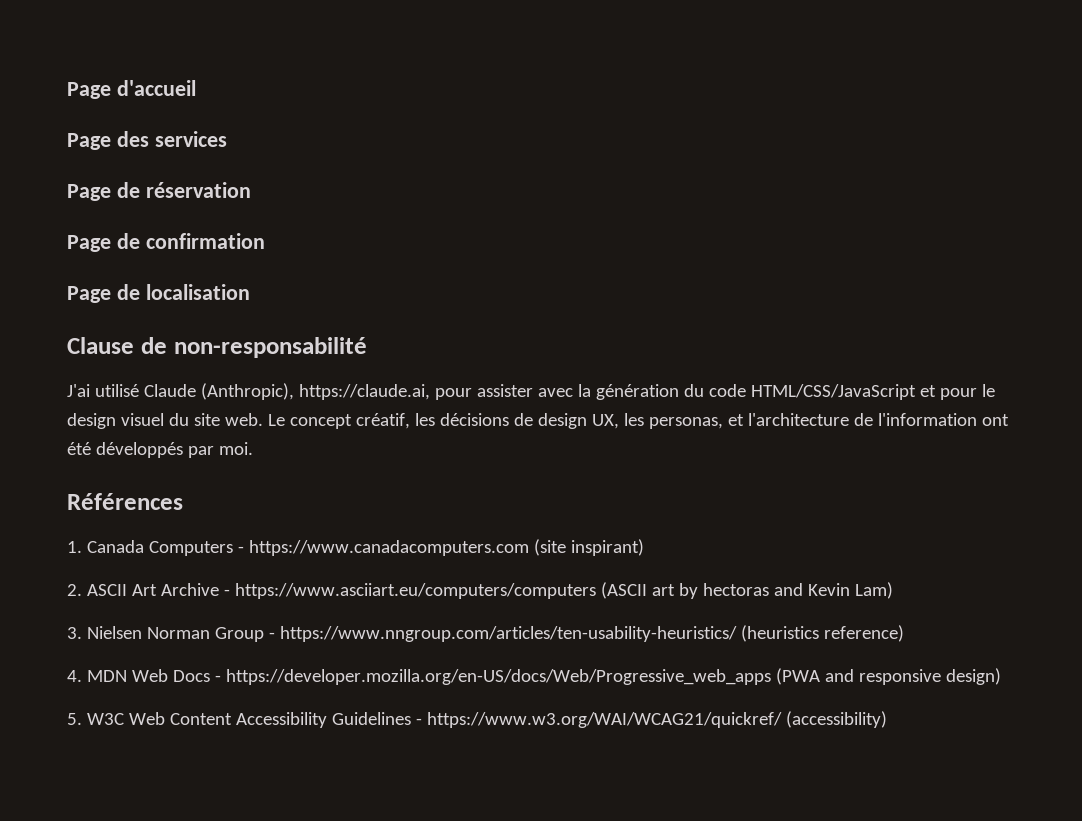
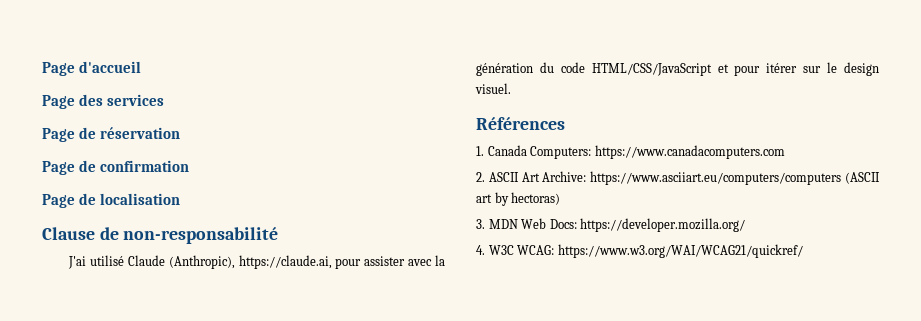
- J'ai utilisé Claude (Anthropic), https://claude.ai, pour assister avec la génération du code HTML/CSS/JavaScript et pour le design visuel du site web. Le concept créatif, les décisions de design UX, les personas, et l'architecture de l'information ont été développés par moi.
+ J'ai utilisé Claude (Anthropic), https://claude.ai, pour assister avec la génération du code HTML/CSS/JavaScript et pour itérer sur le design visuel.
- 1. Canada Computers - https://www.canadacomputers.com (site inspirant)
+ 1. Canada Computers: https://www.canadacomputers.com
- 2. ASCII Art Archive - https://www.asciiart.eu/computers/computers (ASCII art by hectoras and Kevin Lam)
- 3. Nielsen Norman Group - https://www.nngroup.com/articles/ten-usability-heuristics/ (heuristics reference)
- 4. MDN Web Docs - https://developer.mozilla.org/en-US/docs/Web/Progressive_web_apps (PWA and responsive design)
- 5. W3C Web Content Accessibility Guidelines - https://www.w3.org/WAI/WCAG21/quickref/ (accessibility)
+ 2. ASCII Art Archive: https://www.asciiart.eu/computers/computers (ASCII art by hectoras)
+ 3. MDN Web Docs: https://developer.mozilla.org/
+ 4. W3C WCAG: https://www.w3.org/WAI/WCAG21/quickref/

